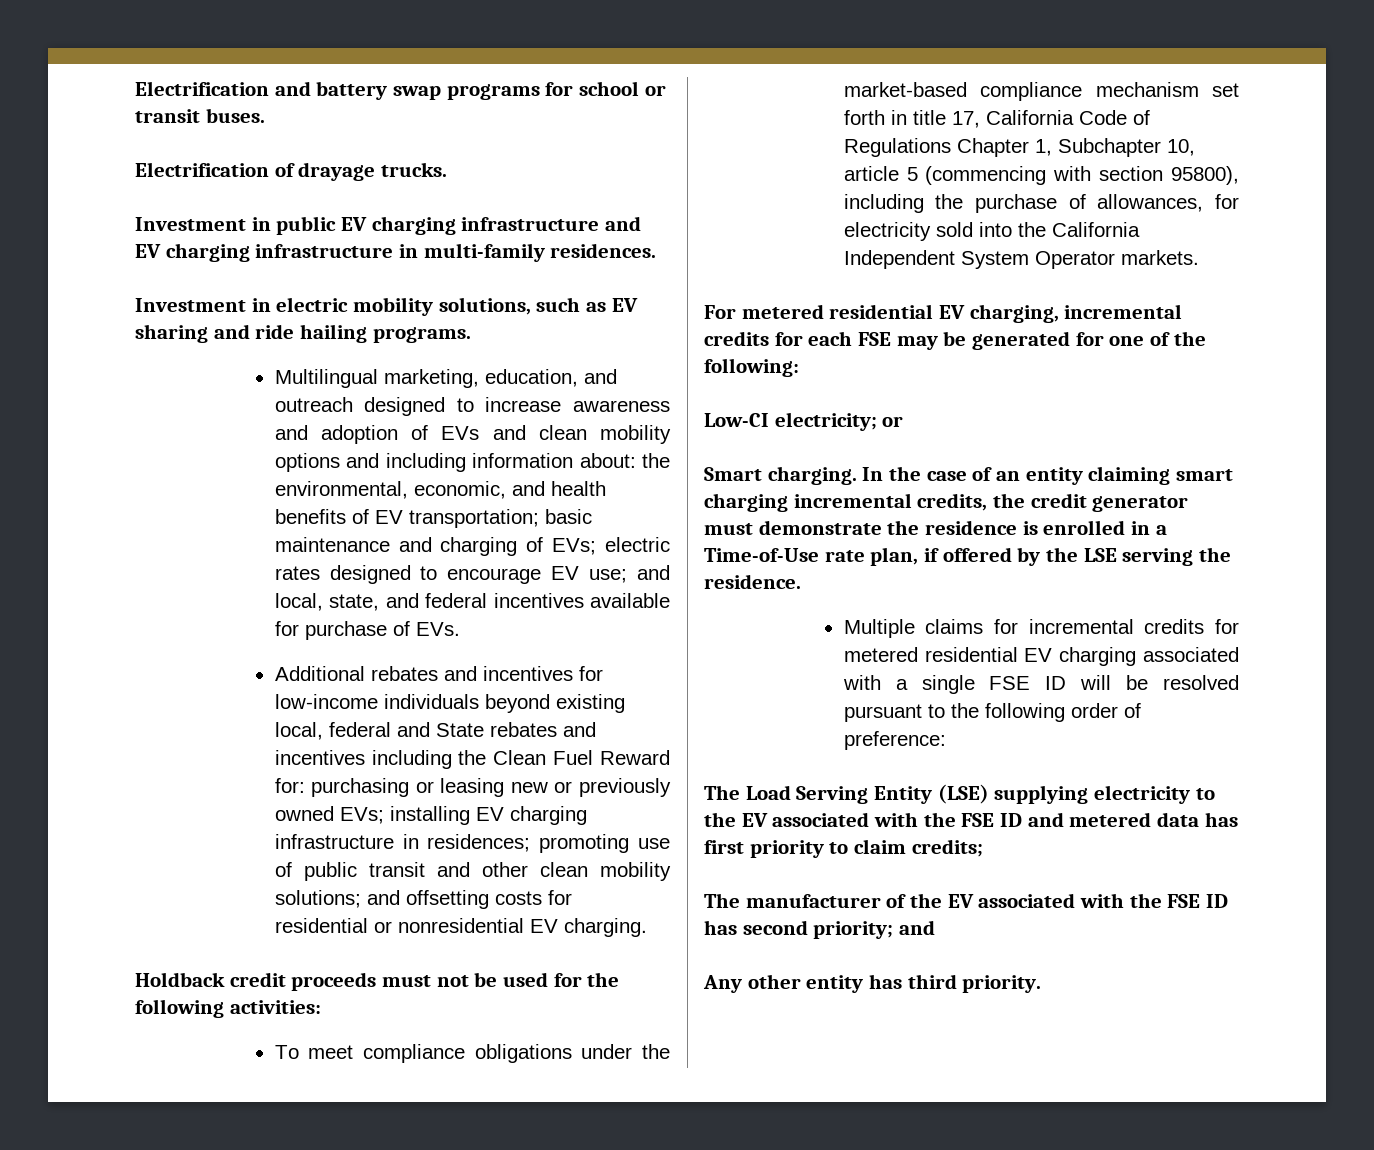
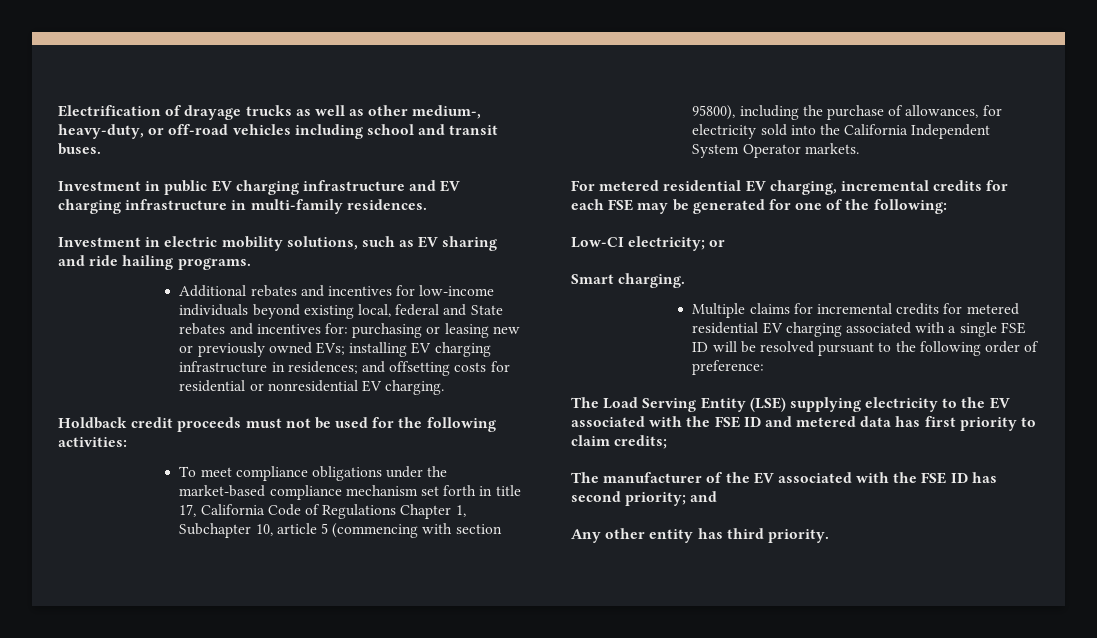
- Electrification and battery swap programs for school or transit buses.
- Electrification of drayage trucks.
+ Electrification of drayage trucks as well as other medium-, heavy-duty, or off-road vehicles including school and transit buses.
- Multilingual marketing, education, and outreach designed to increase awareness and adoption of EVs and clean mobility options and including information about: the environmental, economic, and health benefits of EV transportation; basic maintenance and charging of EVs; electric rates designed to encourage EV use; and local, state, and federal incentives available for purchase of EVs.
- Additional rebates and incentives for low-income individuals beyond existing local, federal and State rebates and incentives including the Clean Fuel Reward for: purchasing or leasing new or previously owned EVs; installing EV charging infrastructure in residences; promoting use of public transit and other clean mobility solutions; and offsetting costs for residential or nonresidential EV charging.
+ Additional rebates and incentives for low-income individuals beyond existing local, federal and State rebates and incentives for: purchasing or leasing new or previously owned EVs; installing EV charging infrastructure in residences; and offsetting costs for residential or nonresidential EV charging.
- In the case of an entity claiming smart charging incremental credits, the credit generator must demonstrate the residence is enrolled in a Time-of-Use rate plan, if offered by the LSE serving the residence.

